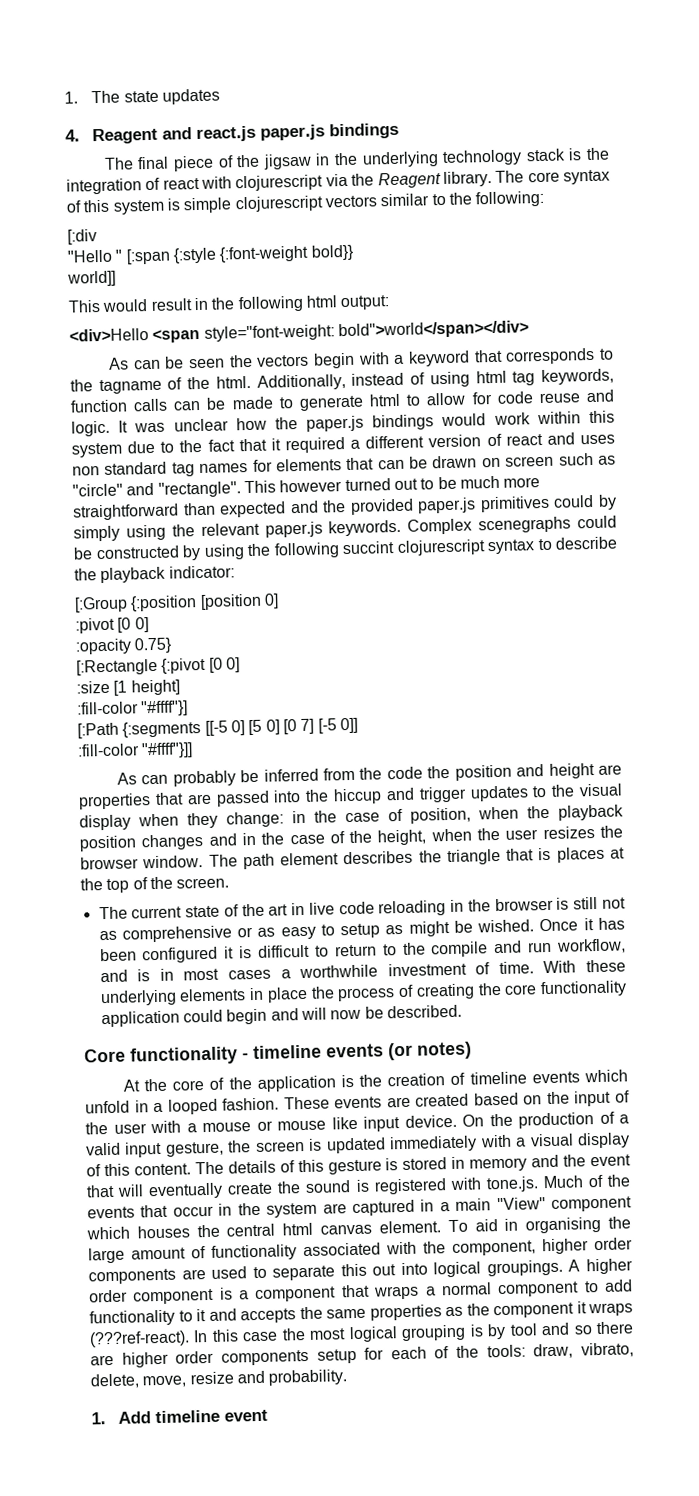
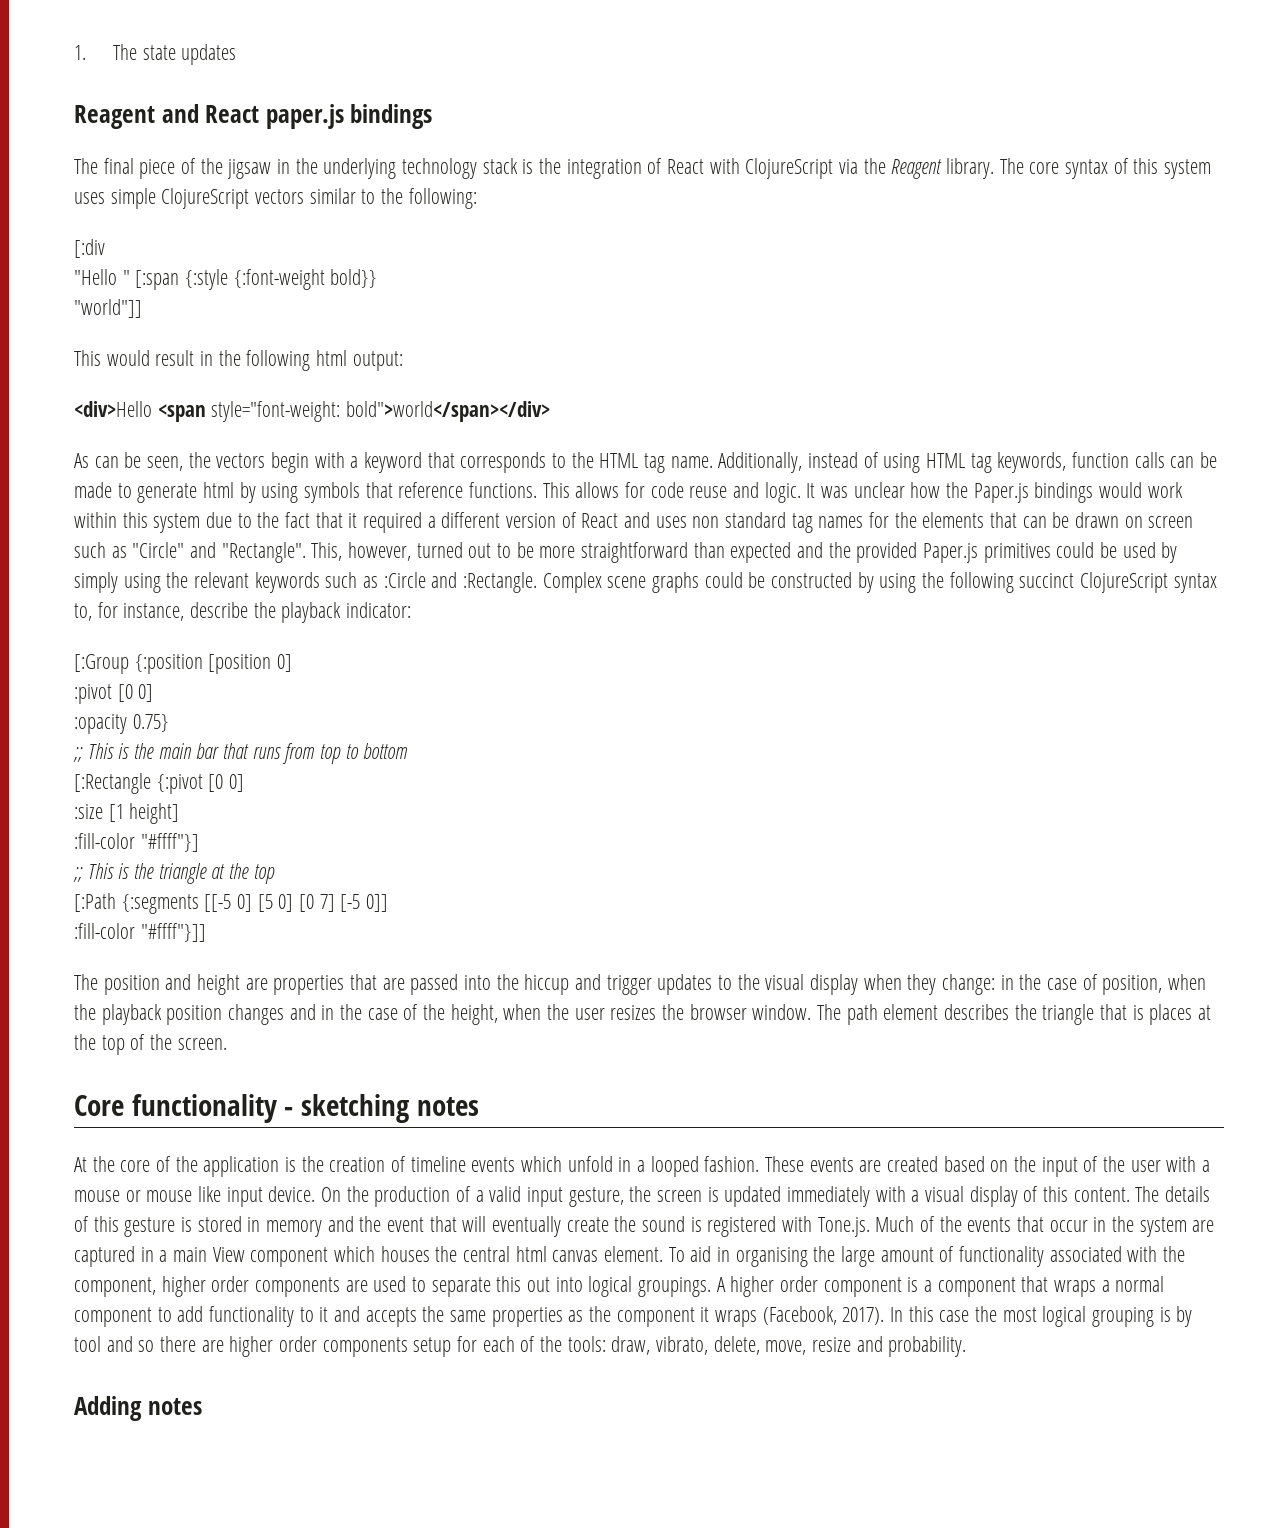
- 4. Reagent and react.js paper.js bindings
+ Reagent and React paper.js bindings
- The final piece of the jigsaw in the underlying technology stack is the integration of react with clojurescript via the Reagent library.
+ The final piece of the jigsaw in the underlying technology stack is the integration of React with ClojureScript via the Reagent library.
- The core syntax of this system is simple clojurescript vectors similar to the following:
+ The core syntax of this system uses simple ClojureScript vectors similar to the following:
- world]]
+ "world"]]
- As can be seen the vectors begin with a keyword that corresponds to the tagname of the html.
+ As can be seen, the vectors begin with a keyword that corresponds to the HTML tag name.
- Additionally, instead of using html tag keywords, function calls can be made to generate html to allow for code reuse and logic.
+ Additionally, instead of using HTML tag keywords, function calls can be made to generate html by using symbols that reference functions. This allows for code reuse and logic.
- It was unclear how the paper.js bindings would work within this system due to the fact that it required a different version of react and uses non standard tag names for elements that can be drawn on screen such as "circle" and "rectangle". This however turned out to be much more straightforward than expected and the provided paper.js primitives could by simply using the relevant paper.js keywords. Complex scenegraphs could be constructed by using the following succint clojurescript syntax to describe the playback indicator:
+ It was unclear how the Paper.js bindings would work within this system due to the fact that it required a different version of React and uses non standard tag names for the elements that can be drawn on screen such as "Circle" and "Rectangle". This, however, turned out to be more straightforward than expected and the provided Paper.js primitives could be used by simply using the relevant keywords such as :Circle and :Rectangle. Complex scene graphs could be constructed by using the following succinct ClojureScript syntax to, for instance, describe the playback indicator:
+ ;; This is the main bar that runs from top to bottom
+ ;; This is the triangle at the top
- As can probably be inferred from the code the position and height are properties that are passed into the hiccup and trigger updates to the visual display when they change: in the case of position, when the playback position changes and in the case of the height, when the user resizes the browser window.
+ The position and height are properties that are passed into the hiccup and trigger updates to the visual display when they change: in the case of position, when the playback position changes and in the case of the height, when the user resizes the browser window.
- The current state of the art in live code reloading in the browser is still not as comprehensive or as easy to setup as might be wished. Once it has been configured it is difficult to return to the compile and run workflow, and is in most cases a worthwhile investment of time. With these underlying elements in place the process of creating the core functionality application could begin and will now be described.
- Core functionality - timeline events (or notes)
+ Core functionality - sketching notes
- The details of this gesture is stored in memory and the event that will eventually create the sound is registered with tone.js. Much of the events that occur in the system are captured in a main "View" component which houses the central html canvas element.
+ The details of this gesture is stored in memory and the event that will eventually create the sound is registered with Tone.js. Much of the events that occur in the system are captured in a main View component which houses the central html canvas element.
- A higher order component is a component that wraps a normal component to add functionality to it and accepts the same properties as the component it wraps (???ref-react).
+ A higher order component is a component that wraps a normal component to add functionality to it and accepts the same properties as the component it wraps (Facebook, 2017).
- 1. Add timeline event
+ Adding notes

